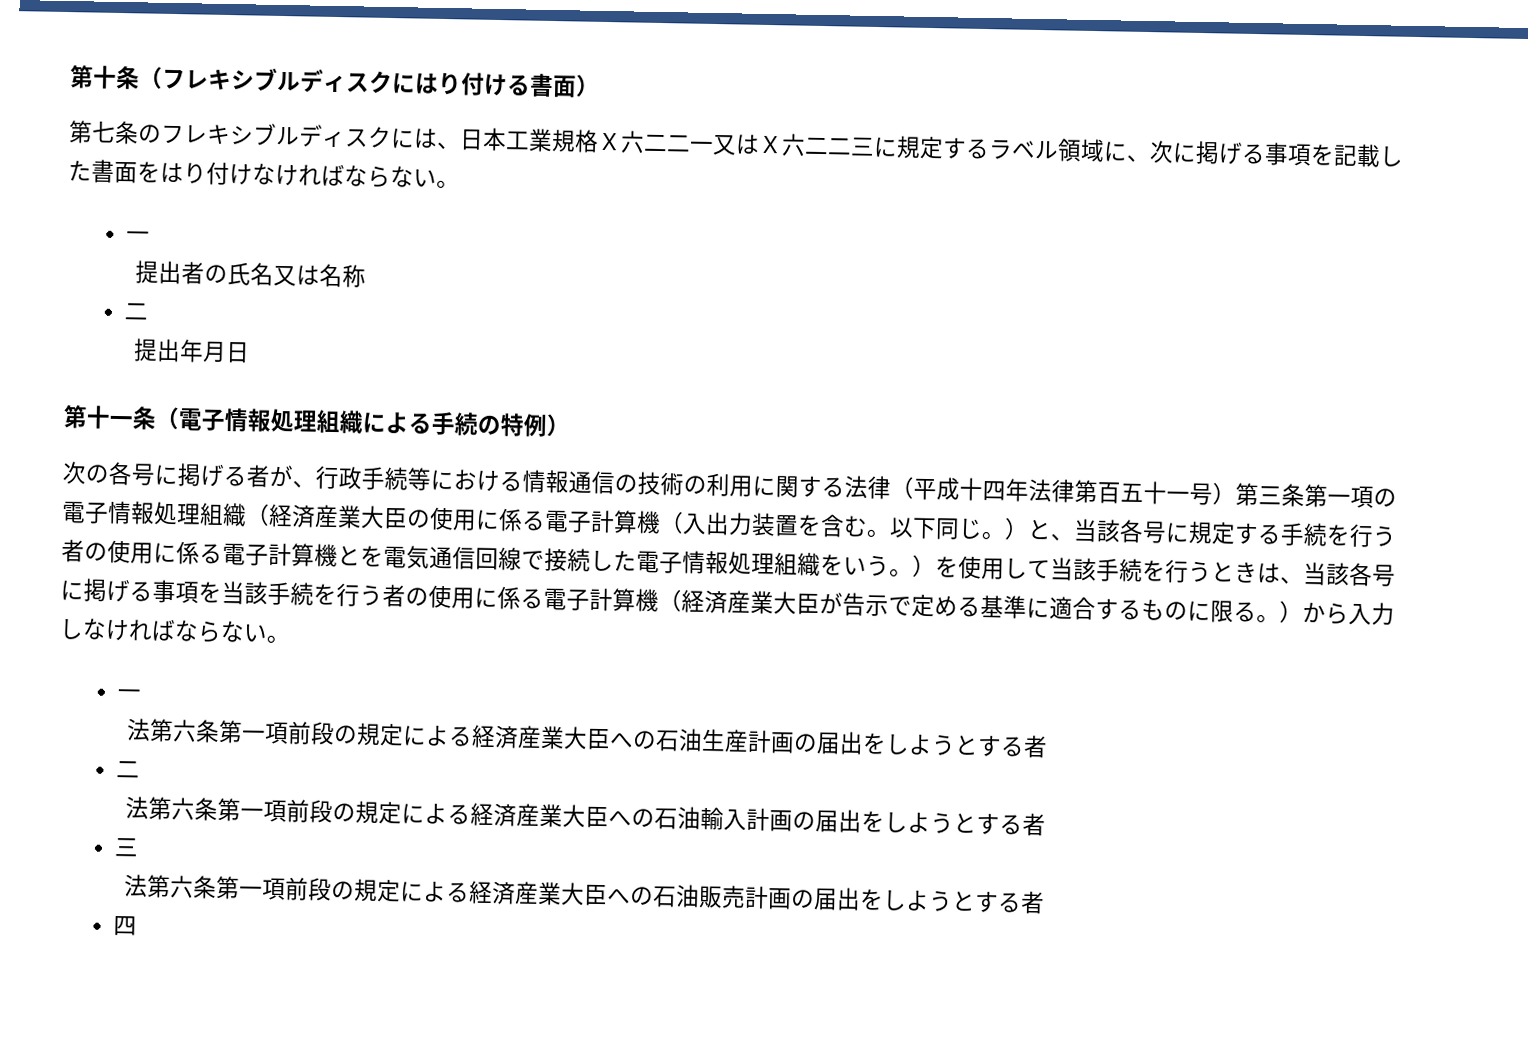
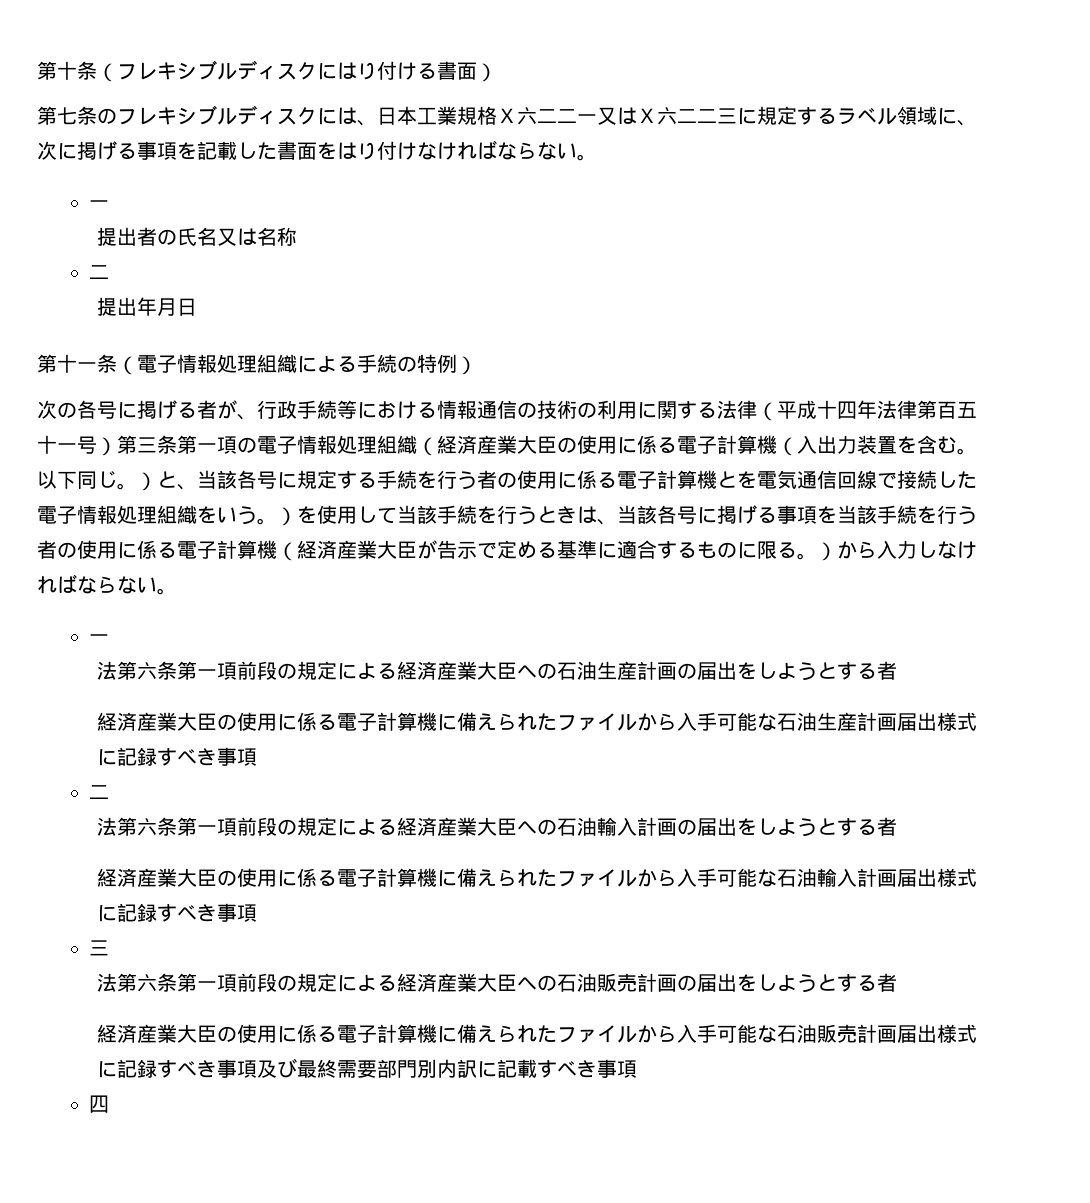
+ 経済産業大臣の使用に係る電子計算機に備えられたファイルから入手可能な石油生産計画届出様式に記録すべき事項
+ 経済産業大臣の使用に係る電子計算機に備えられたファイルから入手可能な石油輸入計画届出様式に記録すべき事項
+ 経済産業大臣の使用に係る電子計算機に備えられたファイルから入手可能な石油販売計画届出様式に記録すべき事項及び最終需要部門別内訳に記載すべき事項

